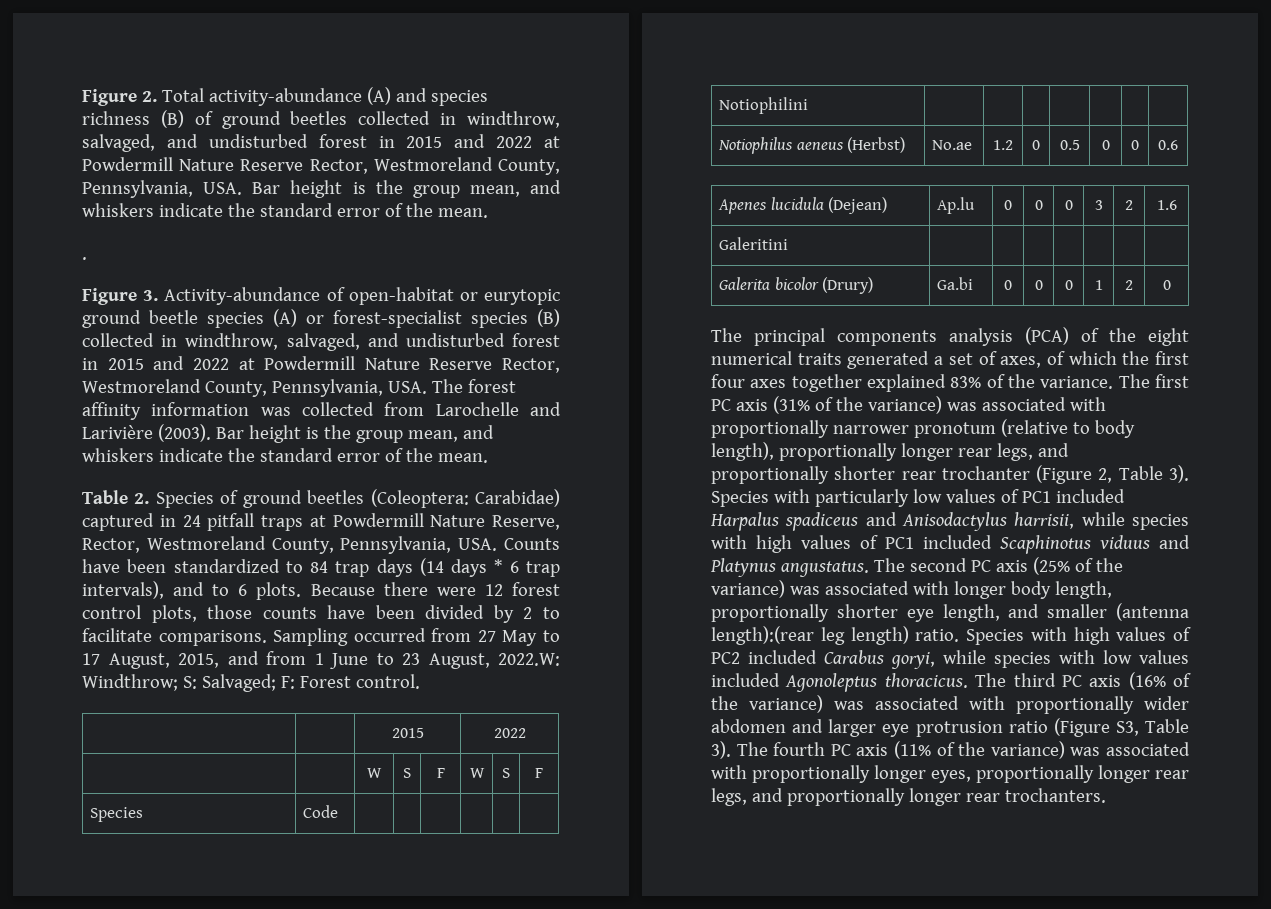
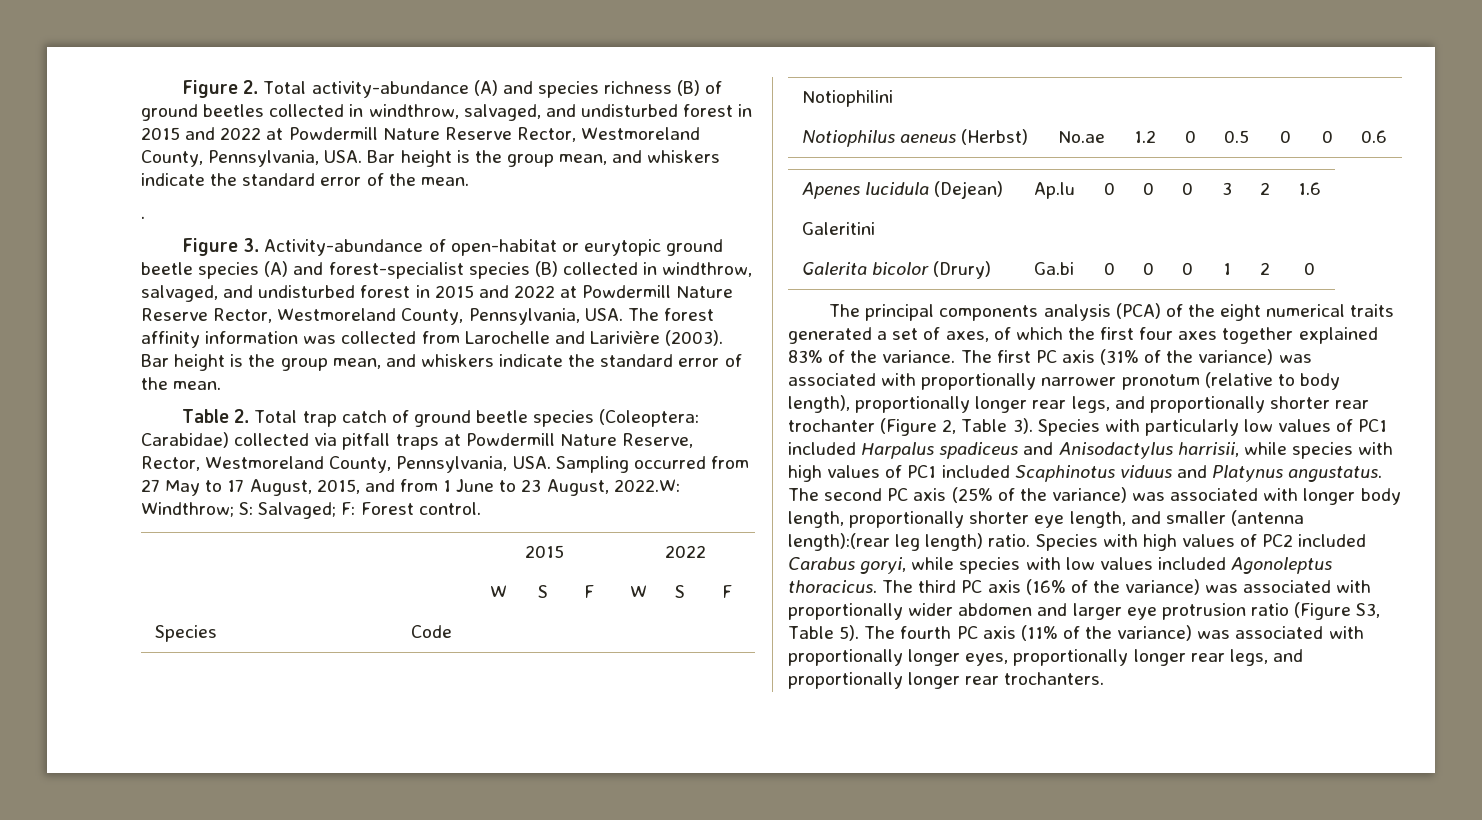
- Figure 3. Activity-abundance of open-habitat or eurytopic ground beetle species (A) or forest-specialist species (B) collected in windthrow, salvaged, and undisturbed forest in 2015 and 2022 at Powdermill Nature Reserve Rector, Westmoreland County, Pennsylvania, USA. The forest affinity information was collected from Larochelle and Larivière (2003).
+ Figure 3. Activity-abundance of open-habitat or eurytopic ground beetle species (A) and forest-specialist species (B) collected in windthrow, salvaged, and undisturbed forest in 2015 and 2022 at Powdermill Nature Reserve Rector, Westmoreland County, Pennsylvania, USA. The forest affinity information was collected from Larochelle and Larivière (2003).
- Table 2. Species of ground beetles (Coleoptera: Carabidae) captured in 24 pitfall traps at Powdermill Nature Reserve, Rector, Westmoreland County, Pennsylvania, USA. Counts have been standardized to 84 trap days (14 days * 6 trap intervals), and to 6 plots. Because there were 12 forest control plots, those counts have been divided by 2 to facilitate comparisons. Sampling occurred from 27 May to 17 August, 2015, and from 1 June to 23 August, 2022.W: Windthrow; S: Salvaged; F: Forest control.
+ Table 2. Total trap catch of ground beetle species (Coleoptera: Carabidae) collected via pitfall traps at Powdermill Nature Reserve, Rector, Westmoreland County, Pennsylvania, USA. Sampling occurred from 27 May to 17 August, 2015, and from 1 June to 23 August, 2022.W: Windthrow; S: Salvaged; F: Forest control.
- The third PC axis (16% of the variance) was associated with proportionally wider abdomen and larger eye protrusion ratio (Figure S3, Table 3).
+ The third PC axis (16% of the variance) was associated with proportionally wider abdomen and larger eye protrusion ratio (Figure S3, Table 5).

